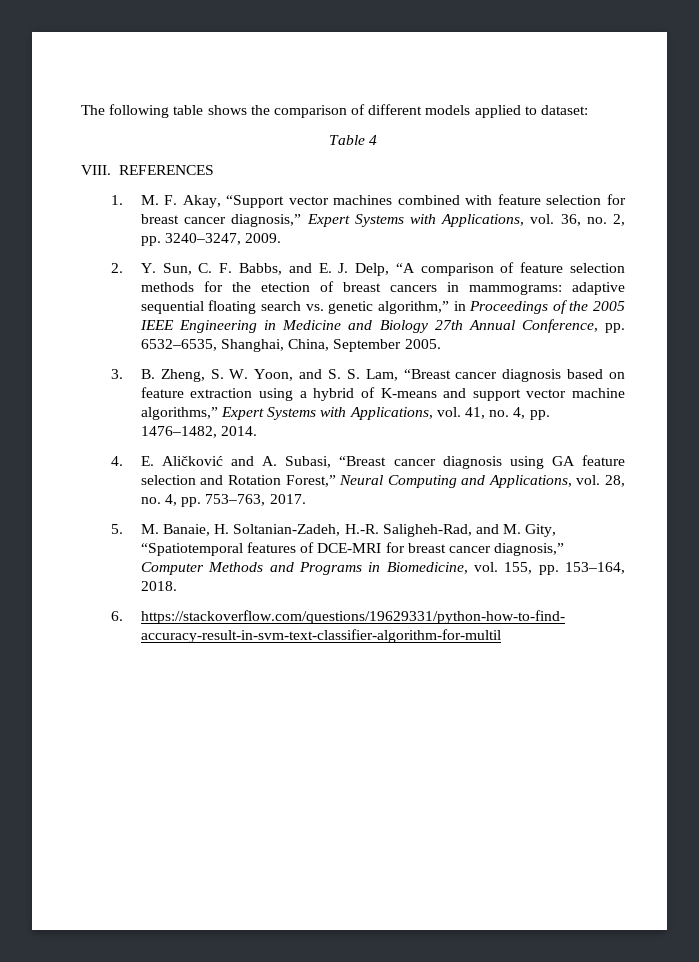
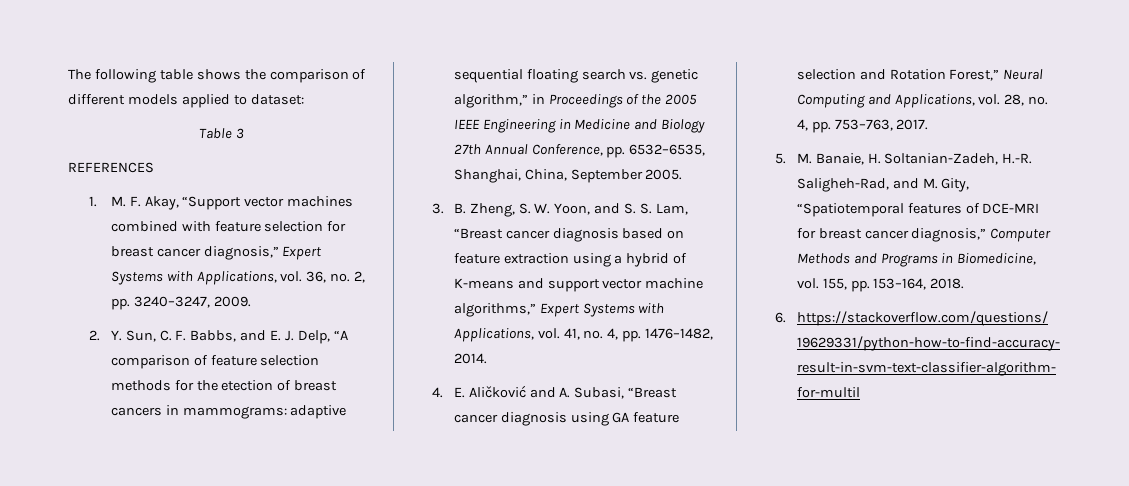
- Table 4
- VIII. REFERENCES
+ Table 3
+ REFERENCES

